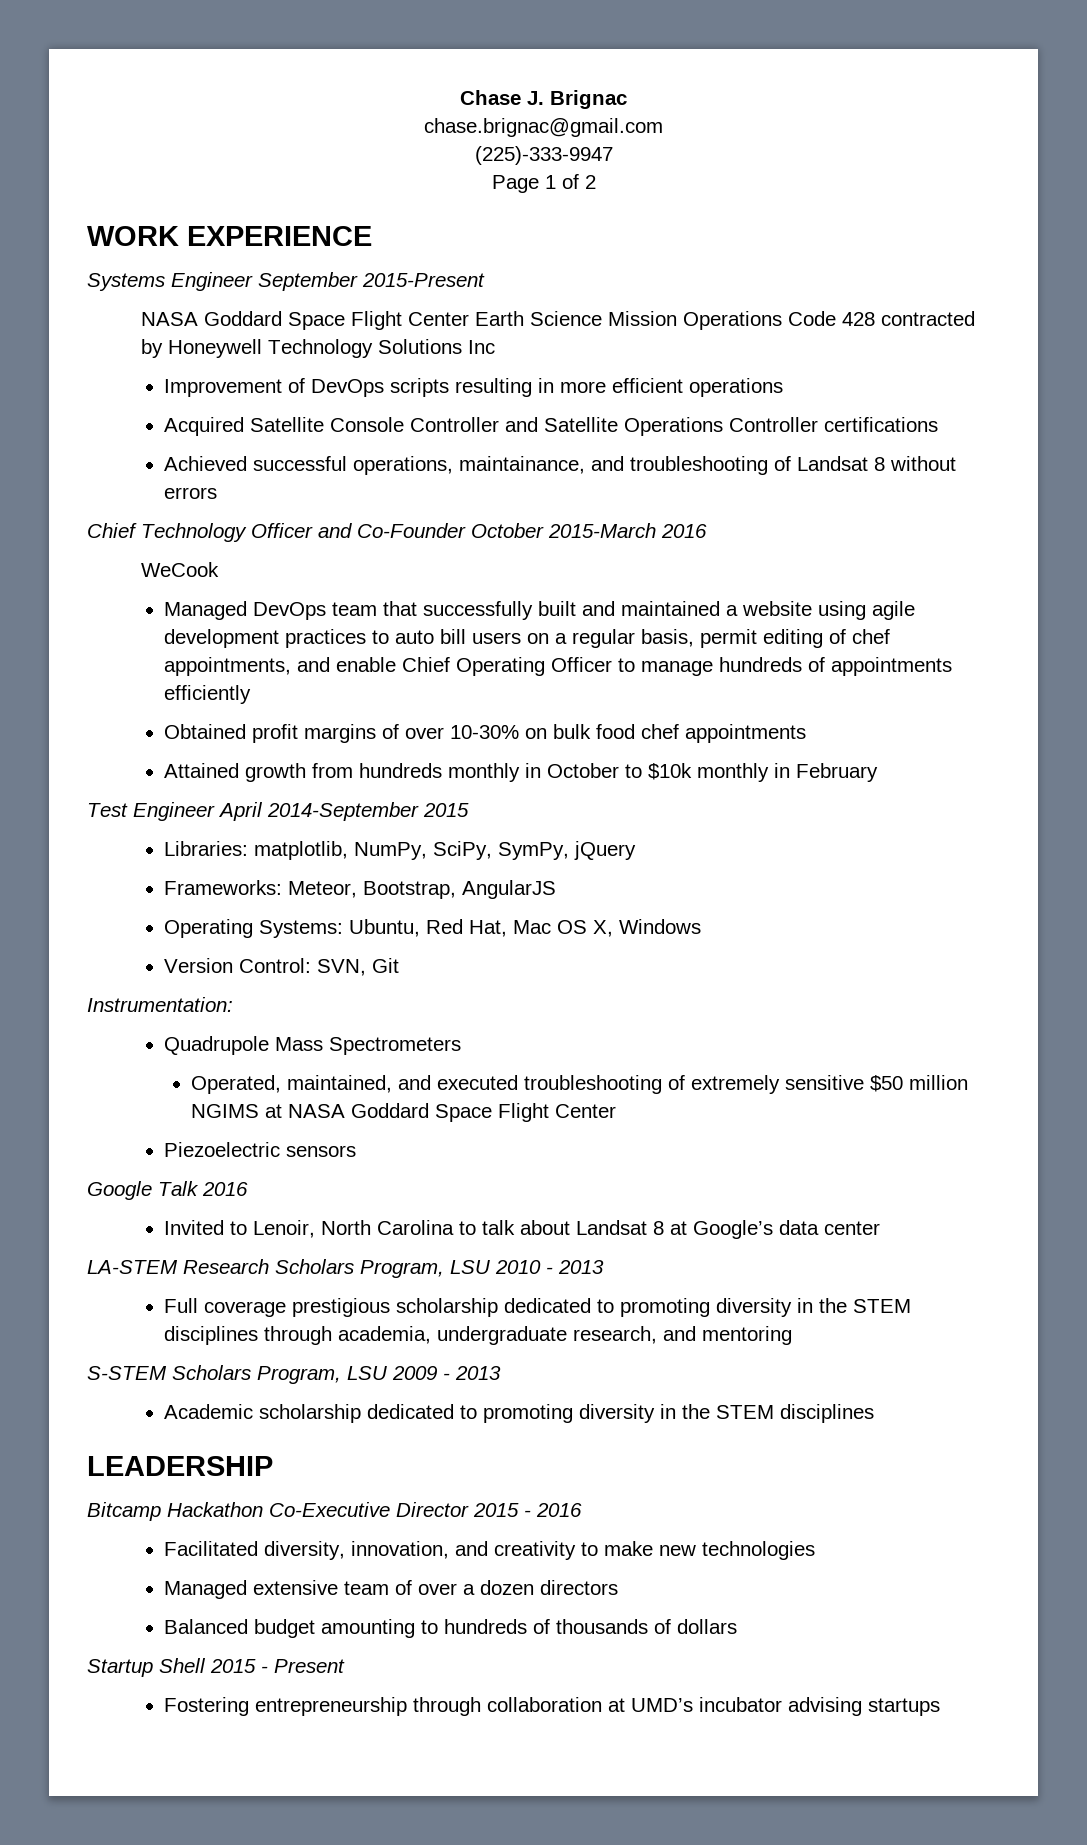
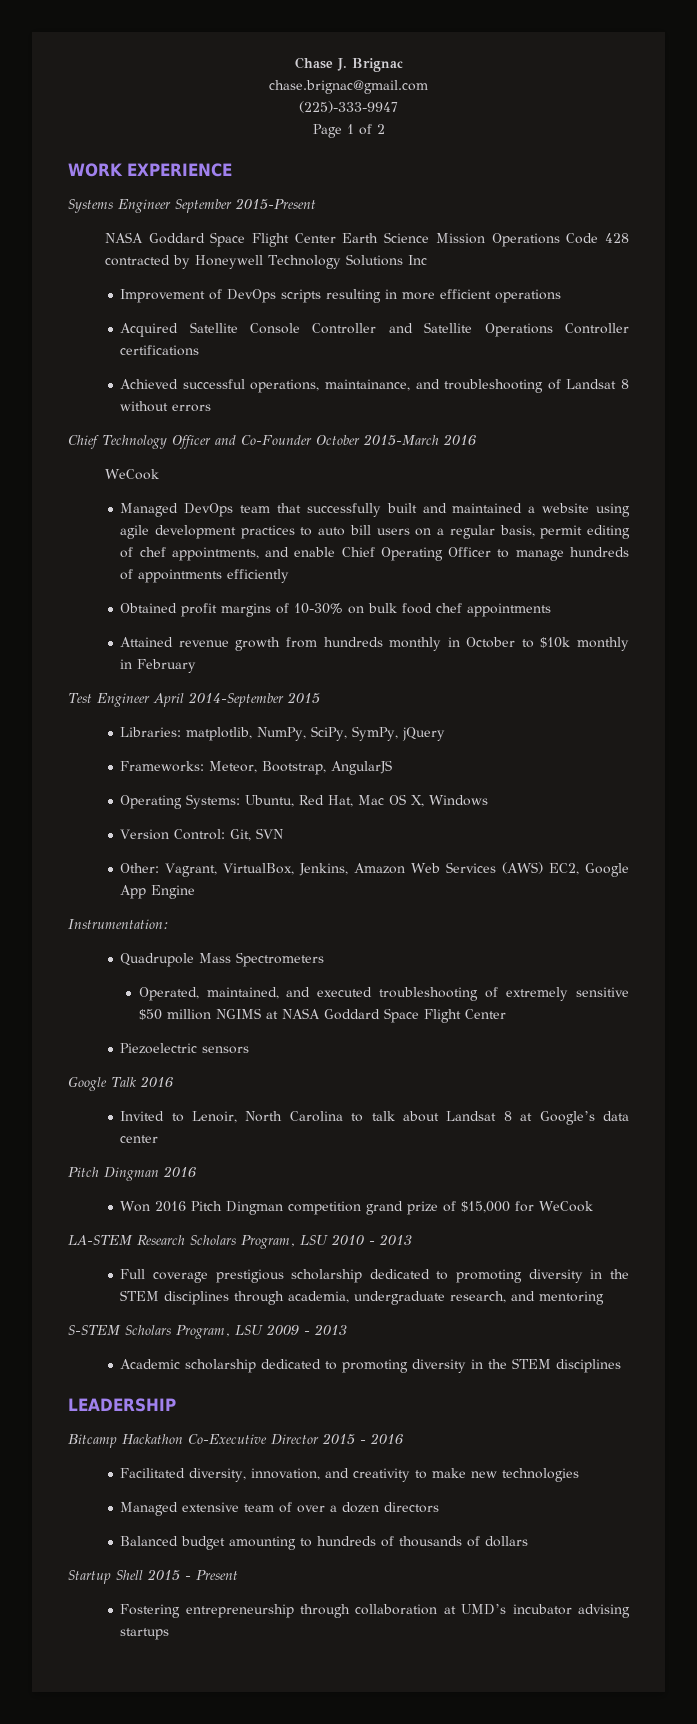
- Obtained profit margins of over 10-30% on bulk food chef appointments
+ Obtained profit margins of 10-30% on bulk food chef appointments
- Attained growth from hundreds monthly in October to $10k monthly in February
+ Attained revenue growth from hundreds monthly in October to $10k monthly in February
- Version Control: SVN, Git
+ Version Control: Git, SVN
+ Other: Vagrant, VirtualBox, Jenkins, Amazon Web Services (AWS) EC2, Google App Engine
+ Pitch Dingman 2016
+ Won 2016 Pitch Dingman competition grand prize of $15,000 for WeCook

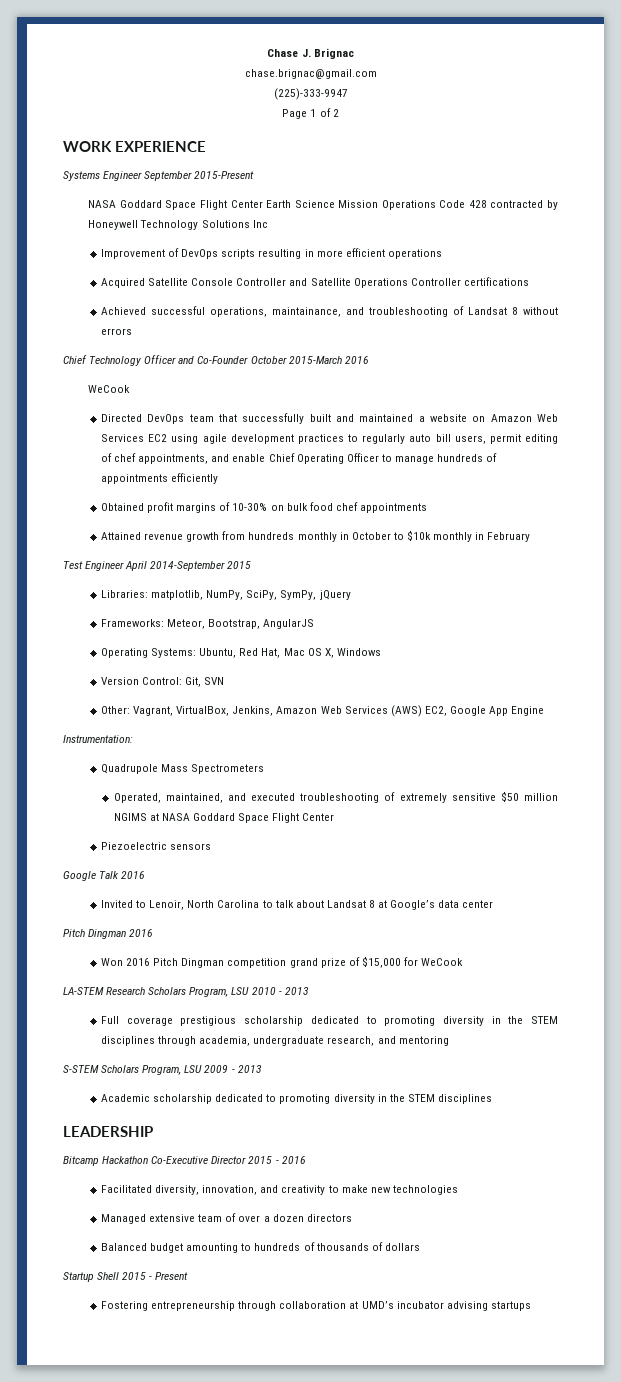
- Managed DevOps team that successfully built and maintained a website using agile development practices to auto bill users on a regular basis, permit editing of chef appointments, and enable Chief Operating Officer to manage hundreds of appointments efficiently
+ Directed DevOps team that successfully built and maintained a website on Amazon Web Services EC2 using agile development practices to regularly auto bill users, permit editing of chef appointments, and enable Chief Operating Officer to manage hundreds of appointments efficiently

